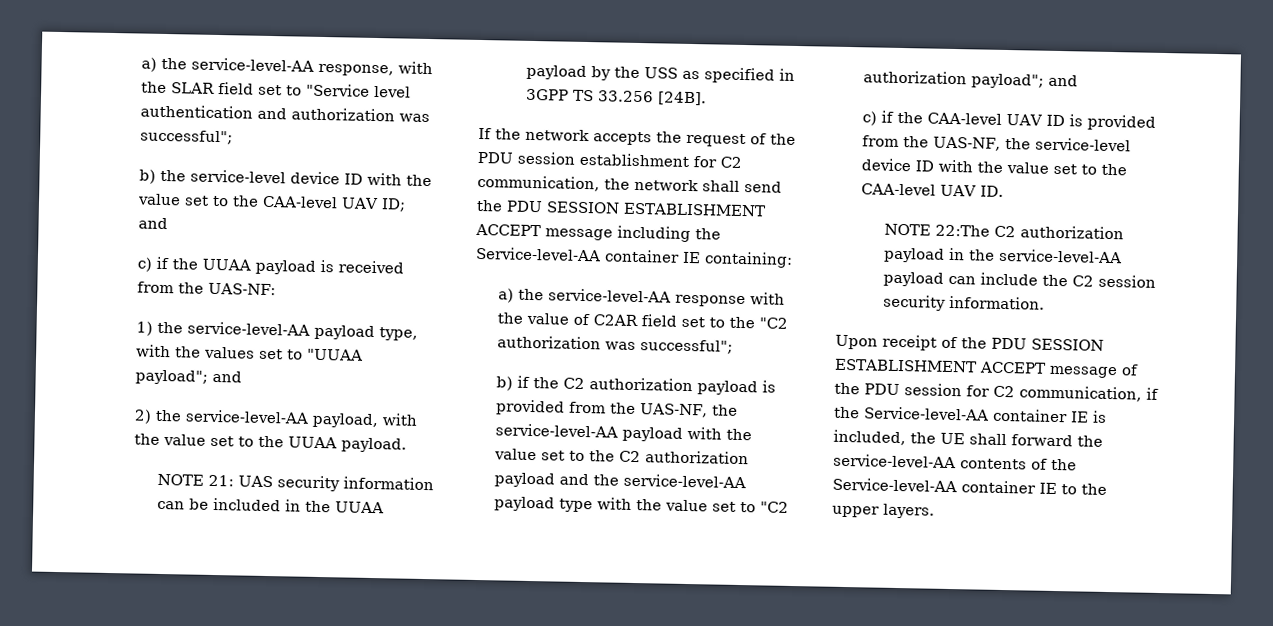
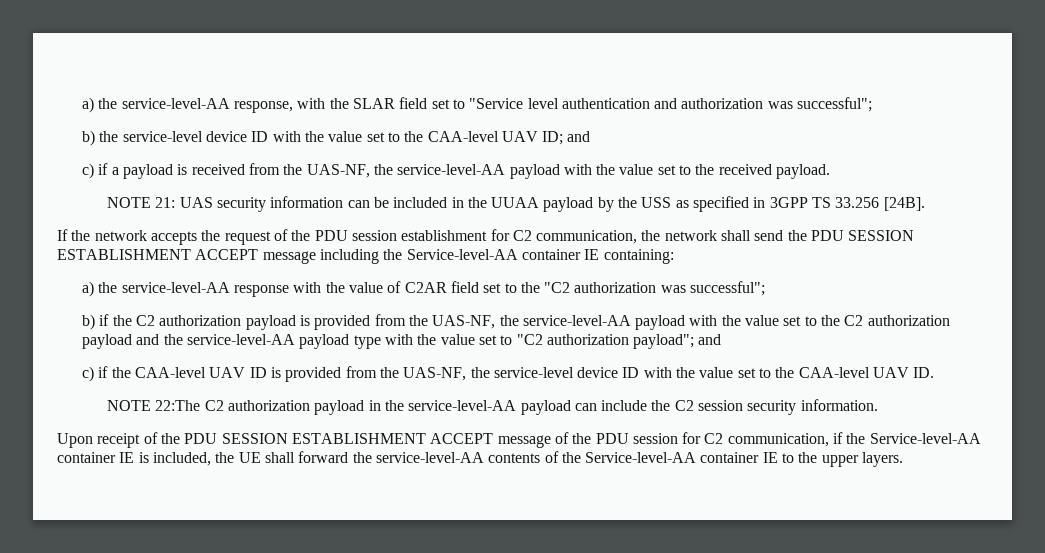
- c) if the UUAA payload is received from the UAS-NF:
- 1) the service-level-AA payload type, with the values set to "UUAA payload"; and
- 2) the service-level-AA payload, with the value set to the UUAA payload.
+ c) if a payload is received from the UAS-NF, the service-level-AA payload with the value set to the received payload.

